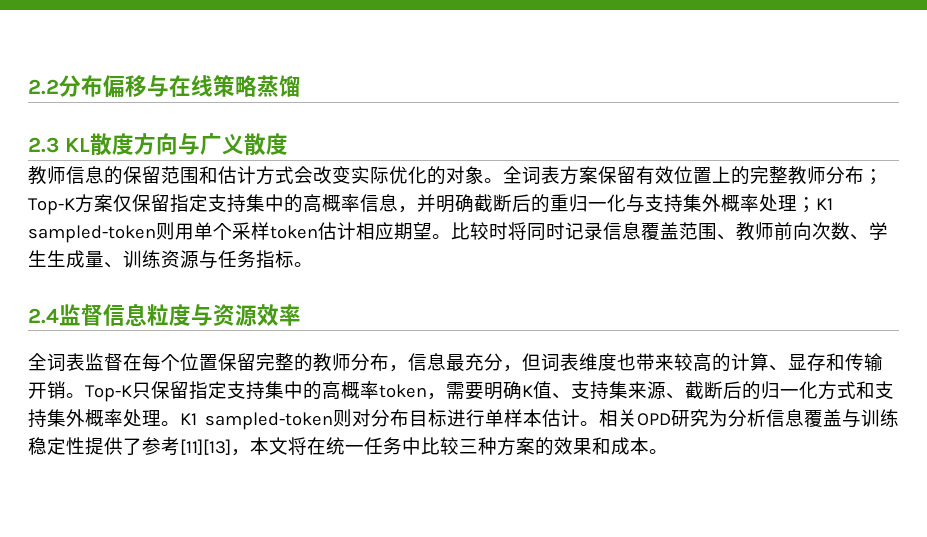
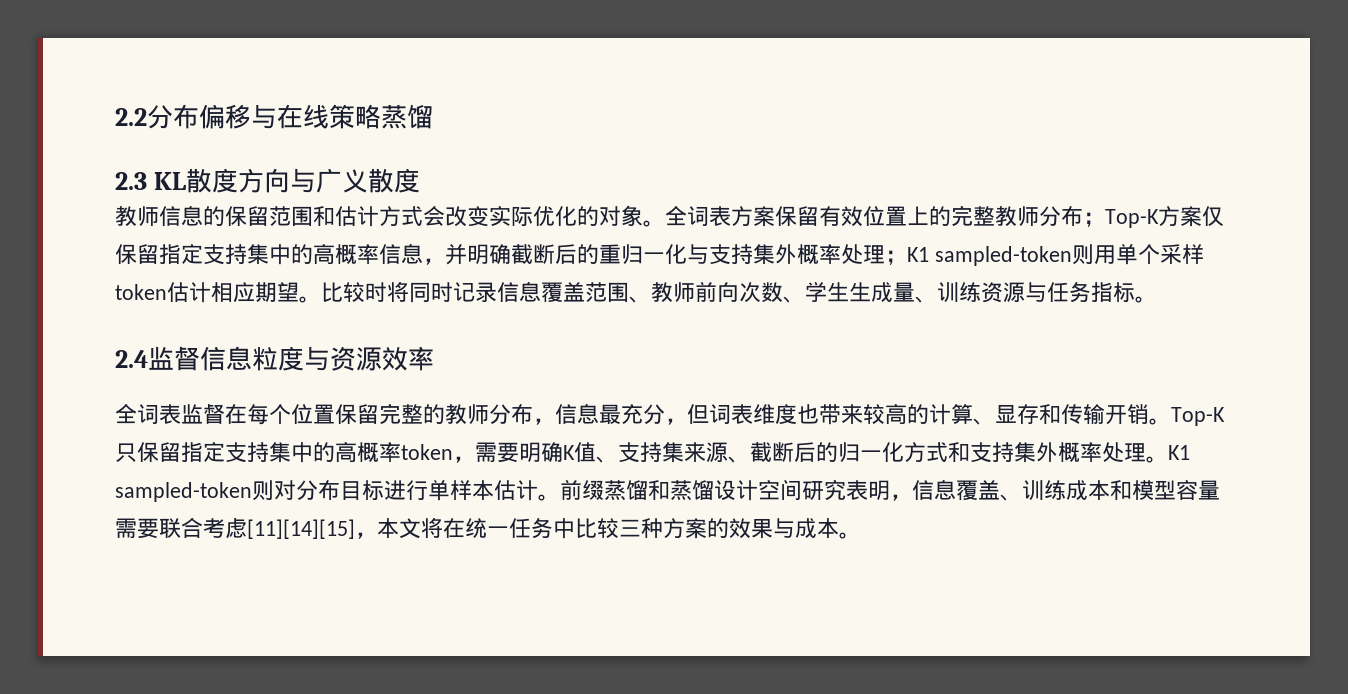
- 相关OPD研究为分析信息覆盖与训练稳定性提供了参考[11][13]，本文将在统一任务中比较三种方案的效果和成本。
+ 前缀蒸馏和蒸馏设计空间研究表明，信息覆盖、训练成本和模型容量需要联合考虑[11][14][15]，本文将在统一任务中比较三种方案的效果与成本。

